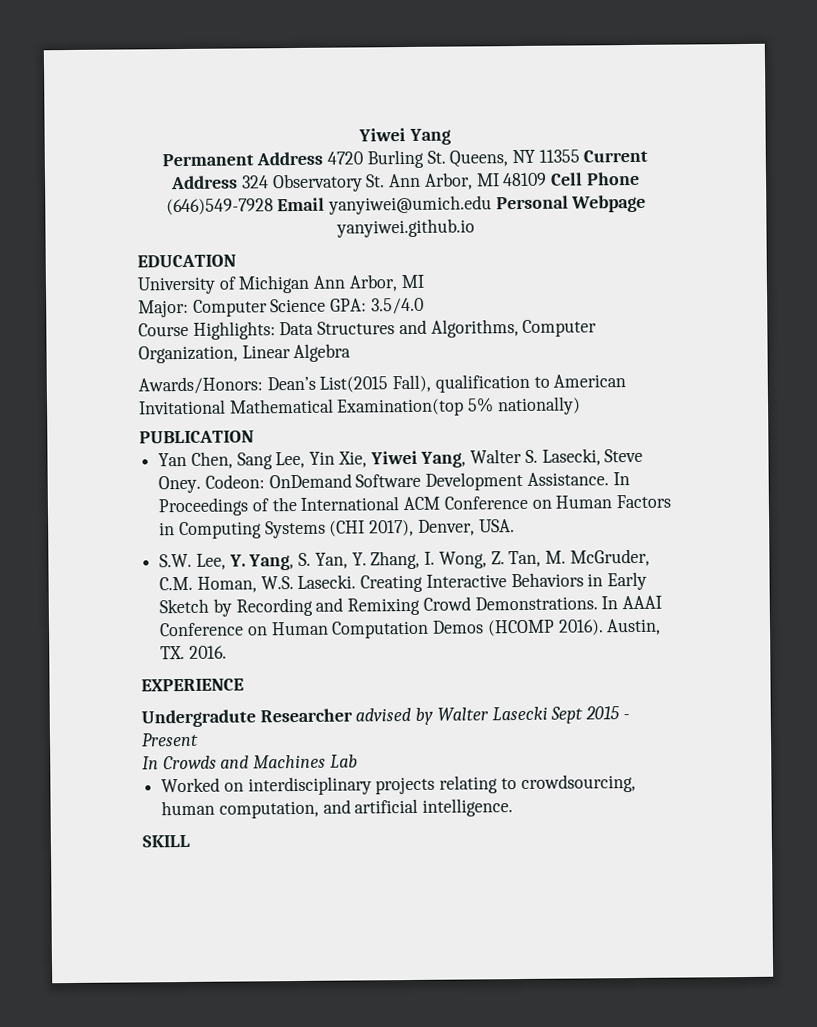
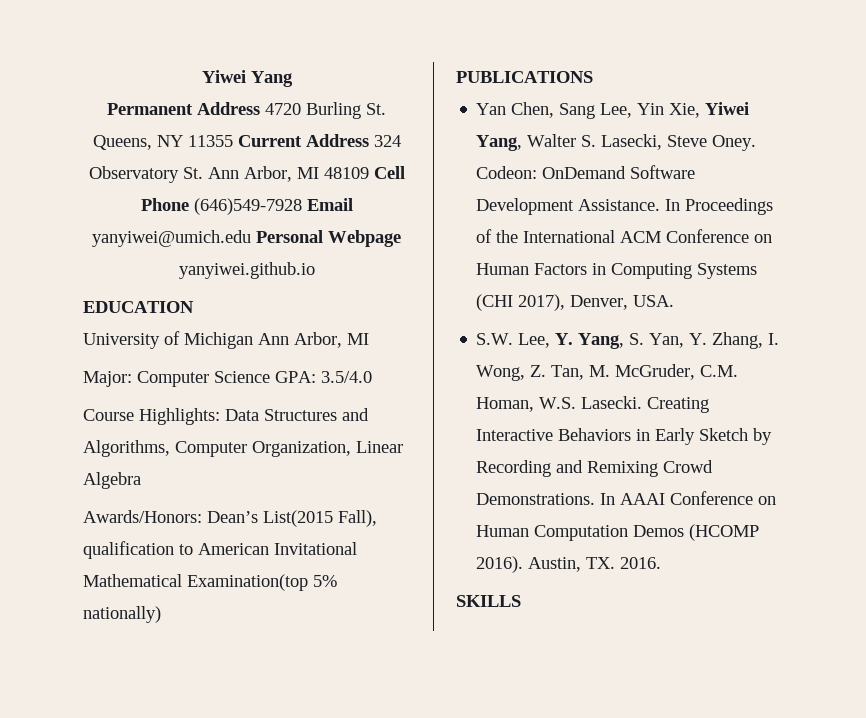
- PUBLICATION
+ PUBLICATIONS
- EXPERIENCE
- Undergradute Researcher advised by Walter Lasecki Sept 2015 - Present
- In Crowds and Machines Lab
- Worked on interdisciplinary projects relating to crowdsourcing, human computation, and artificial intelligence.
- SKILL
+ SKILLS

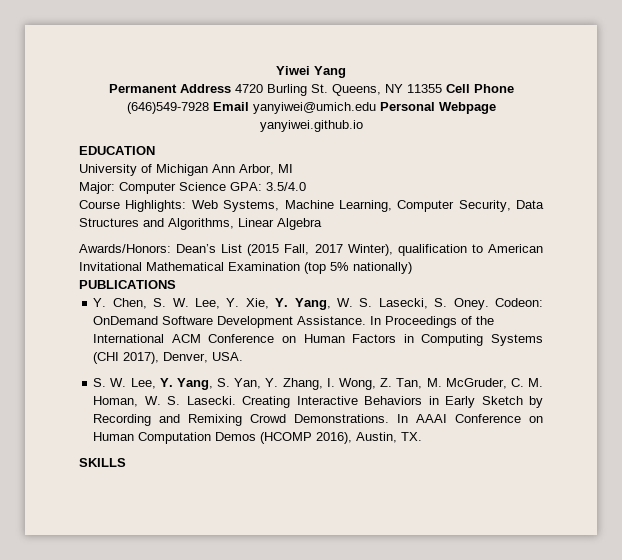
- Permanent Address 4720 Burling St. Queens, NY 11355 Current Address 324 Observatory St. Ann Arbor, MI 48109 Cell Phone (646)549-7928 Email yanyiwei@umich.edu Personal Webpage yanyiwei.github.io
+ Permanent Address 4720 Burling St. Queens, NY 11355 Cell Phone (646)549-7928 Email yanyiwei@umich.edu Personal Webpage yanyiwei.github.io
- Course Highlights: Data Structures and Algorithms, Computer Organization, Linear Algebra
+ Course Highlights: Web Systems, Machine Learning, Computer Security, Data Structures and Algorithms, Linear Algebra
- Awards/Honors: Dean’s List(2015 Fall), qualification to American Invitational Mathematical Examination(top 5% nationally)
+ Awards/Honors: Dean’s List (2015 Fall, 2017 Winter), qualification to American Invitational Mathematical Examination (top 5% nationally)
- Yan Chen, Sang Lee, Yin Xie, Yiwei Yang, Walter S. Lasecki, Steve Oney.
+ Y. Chen, S. W. Lee, Y. Xie, Y. Yang, W. S. Lasecki, S. Oney.
- S.W. Lee, Y. Yang, S. Yan, Y. Zhang, I. Wong, Z. Tan, M. McGruder, C.M. Homan, W.S. Lasecki.
+ S. W. Lee, Y. Yang, S. Yan, Y. Zhang, I. Wong, Z. Tan, M. McGruder, C. M. Homan, W. S. Lasecki.
- In AAAI Conference on Human Computation Demos (HCOMP 2016). Austin, TX. 2016.
+ In AAAI Conference on Human Computation Demos (HCOMP 2016), Austin, TX.

